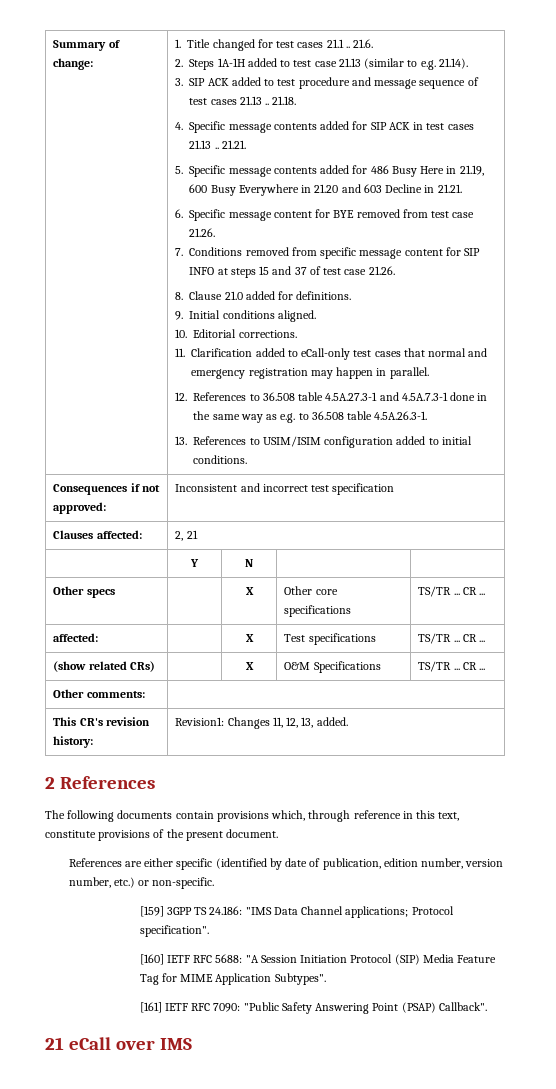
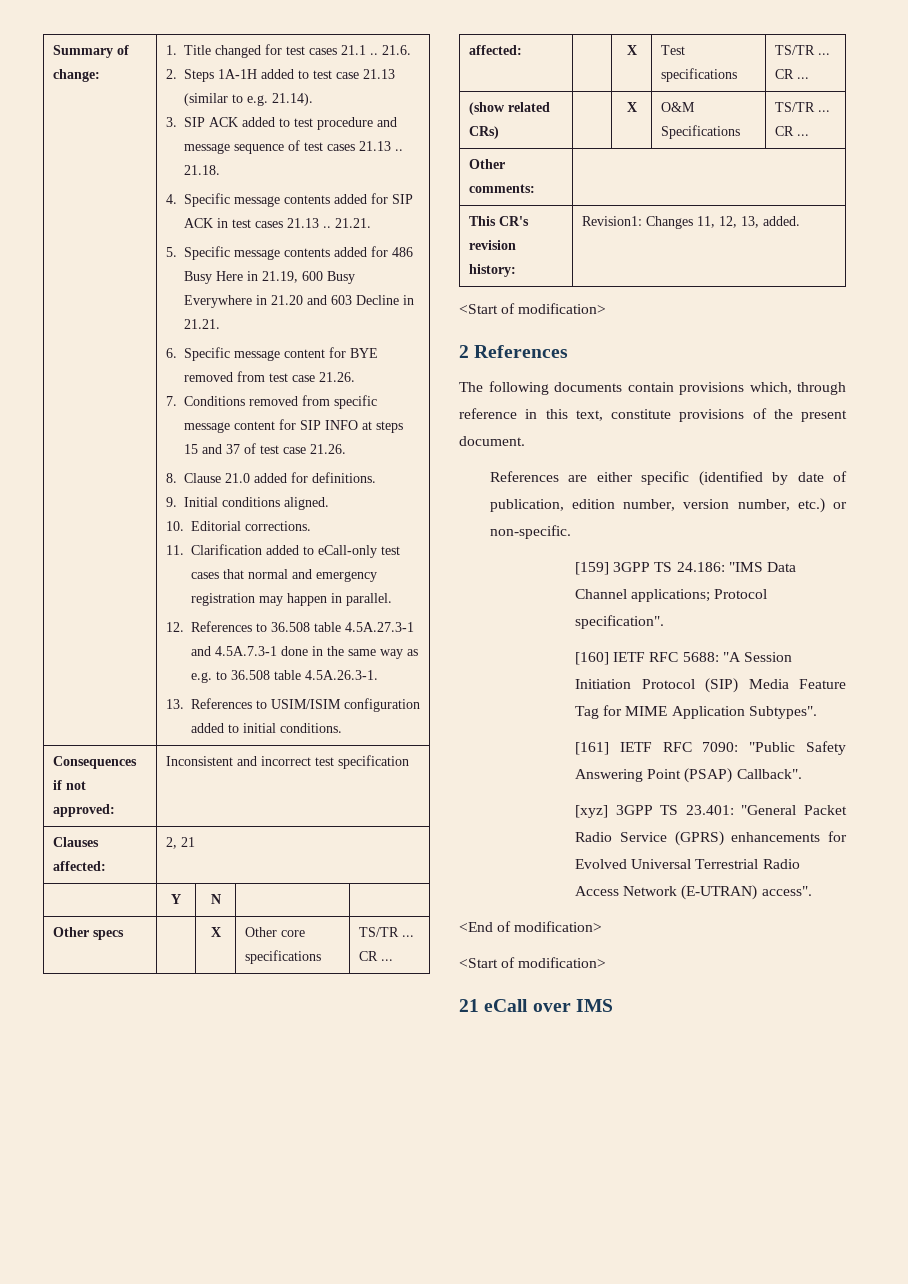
  This CR's revision history: | Revision1: Changes 11, 12, 13, added.
+ <Start of modification>
+ [xyz] 3GPP TS 23.401: "General Packet Radio Service (GPRS) enhancements for Evolved Universal Terrestrial Radio Access Network (E-UTRAN) access".
+ <End of modification>
+ <Start of modification>

